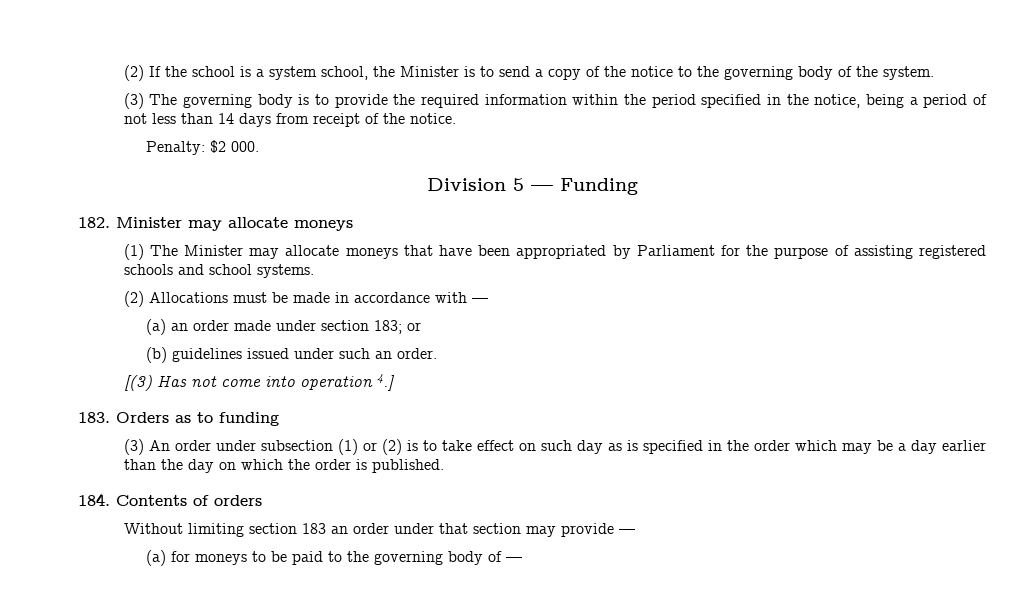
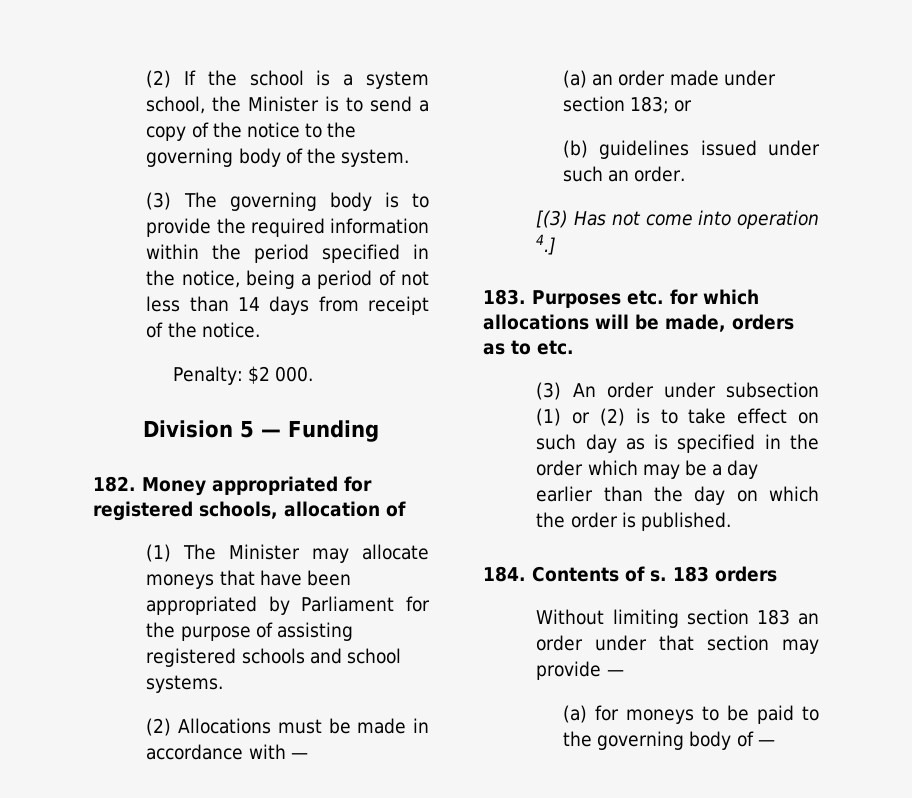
- 182. Minister may allocate moneys
+ 182. Money appropriated for registered schools, allocation of
- 183. Orders as to funding
+ 183. Purposes etc. for which allocations will be made, orders as to etc.
- 184. Contents of orders
+ 184. Contents of s. 183 orders

